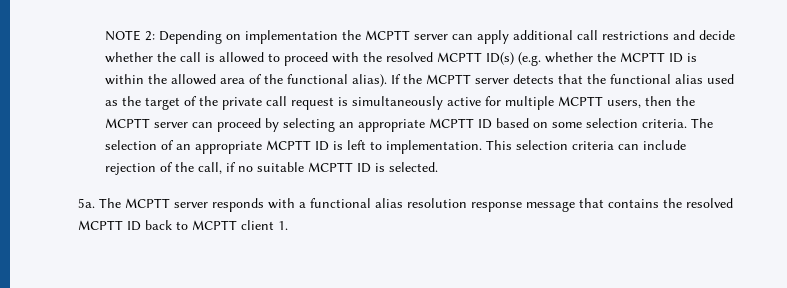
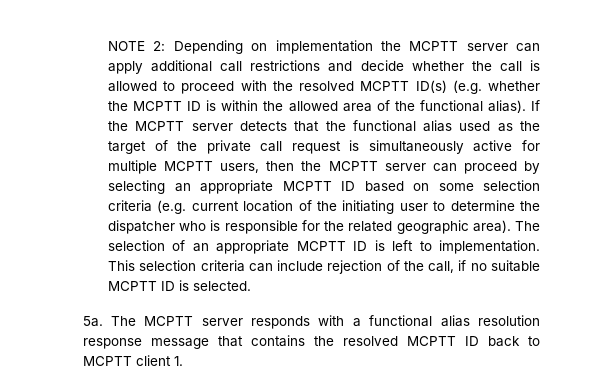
- If the MCPTT server detects that the functional alias used as the target of the private call request is simultaneously active for multiple MCPTT users, then the MCPTT server can proceed by selecting an appropriate MCPTT ID based on some selection criteria.
+ If the MCPTT server detects that the functional alias used as the target of the private call request is simultaneously active for multiple MCPTT users, then the MCPTT server can proceed by selecting an appropriate MCPTT ID based on some selection criteria (e.g. current location of the initiating user to determine the dispatcher who is responsible for the related geographic area).

